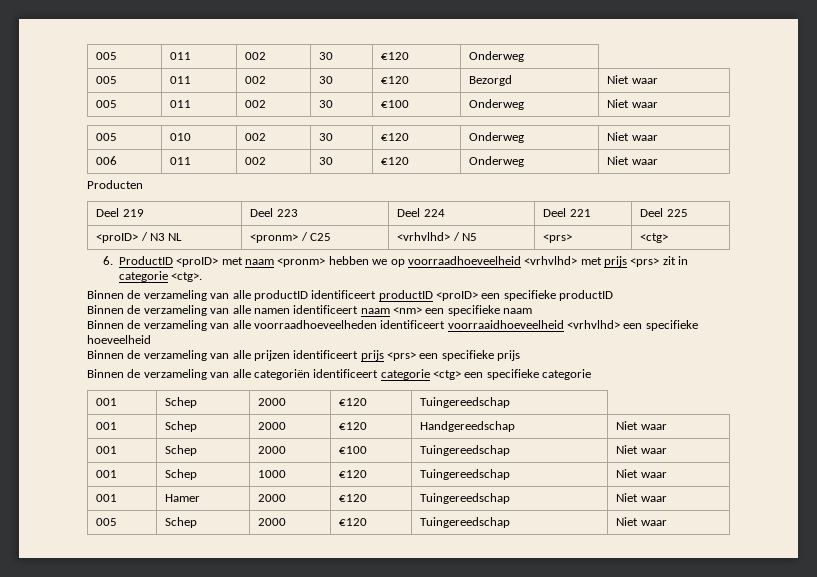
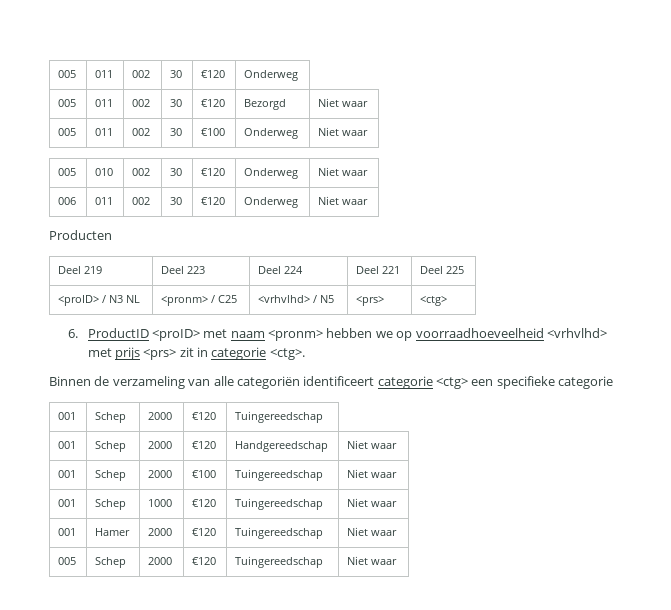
- Binnen de verzameling van alle productID identificeert productID <proID> een specifieke productID
- Binnen de verzameling van alle namen identificeert naam <nm> een specifieke naam
- Binnen de verzameling van alle voorraadhoeveelheden identificeert voorraaidhoeveelheid <vrhvlhd> een specifieke hoeveelheid
- Binnen de verzameling van alle prijzen identificeert prijs <prs> een specifieke prijs

